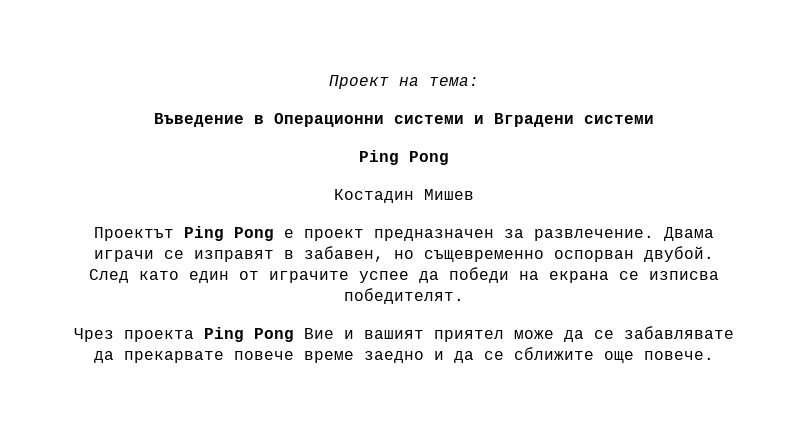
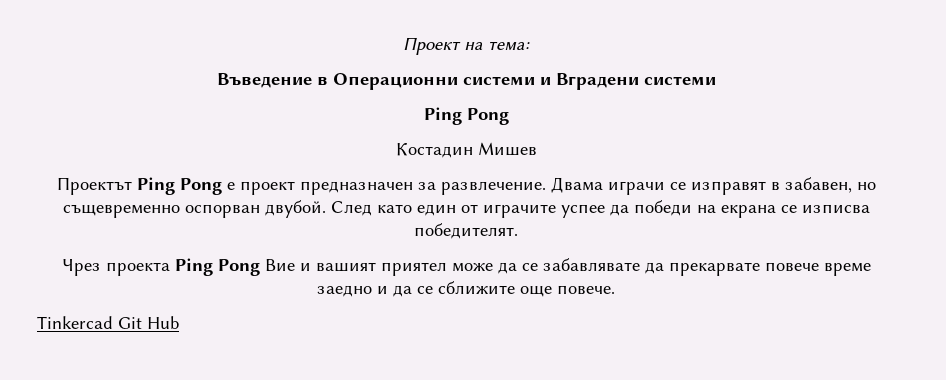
+ Tinkercad Git Hub

